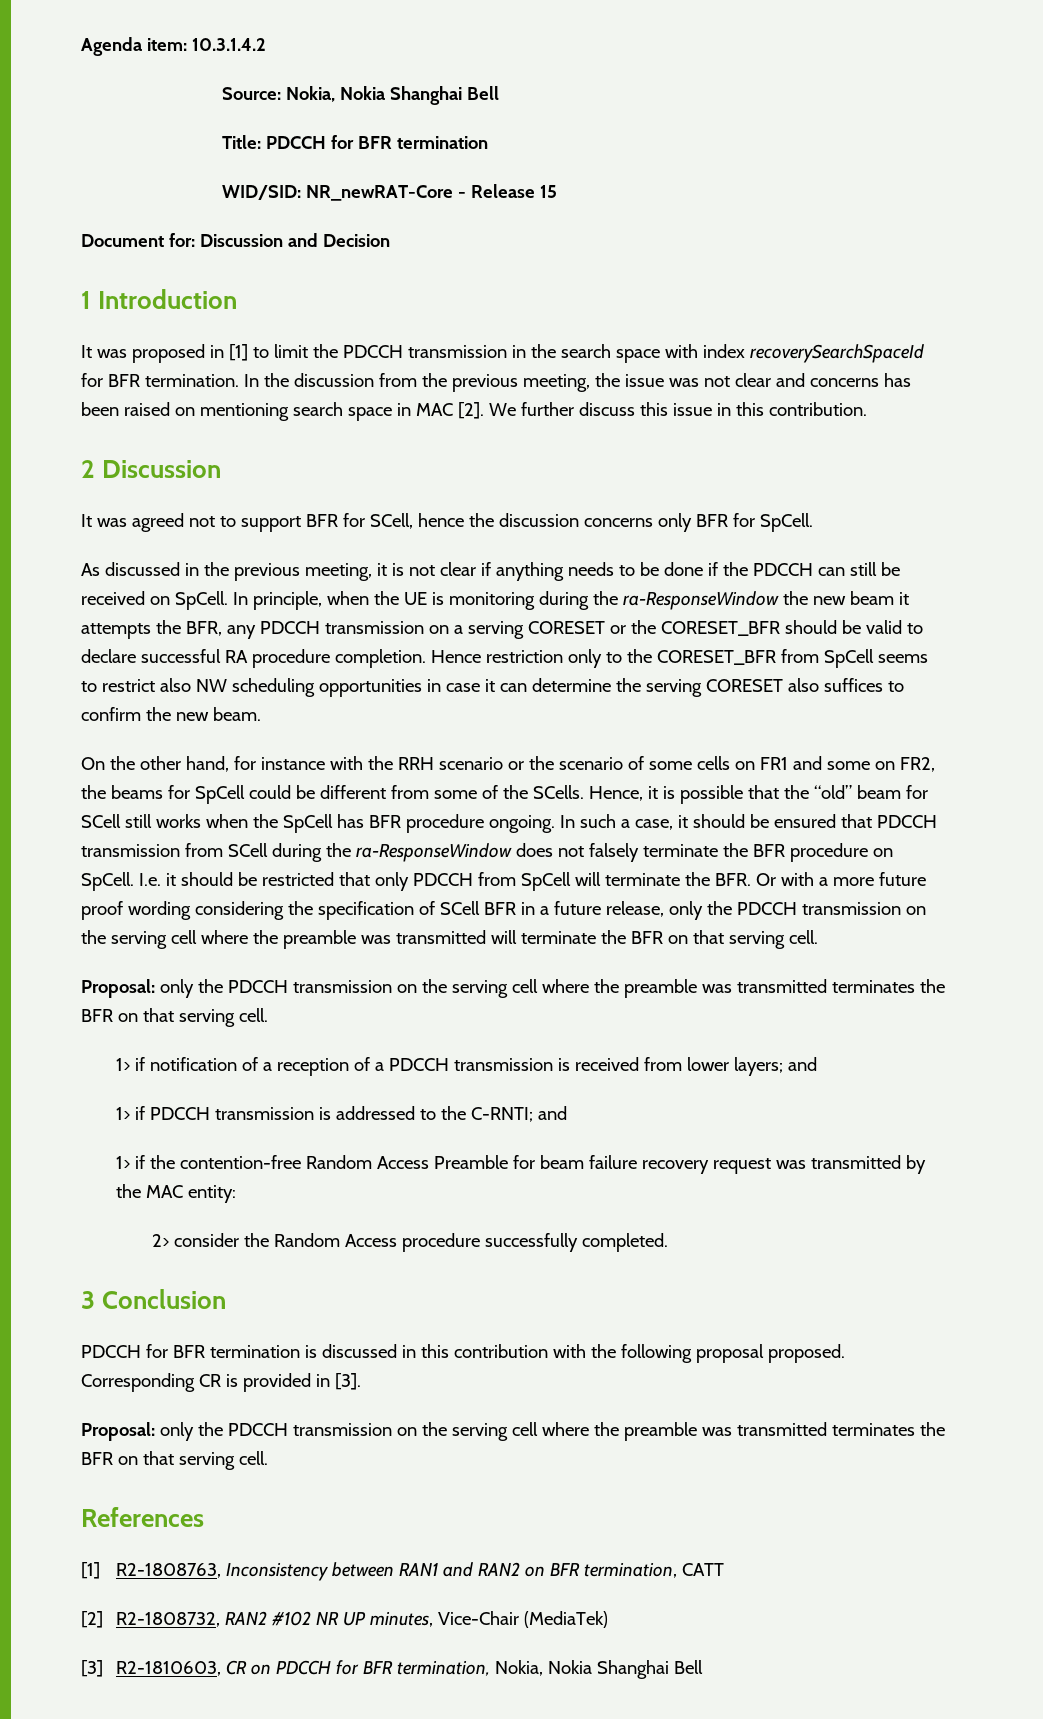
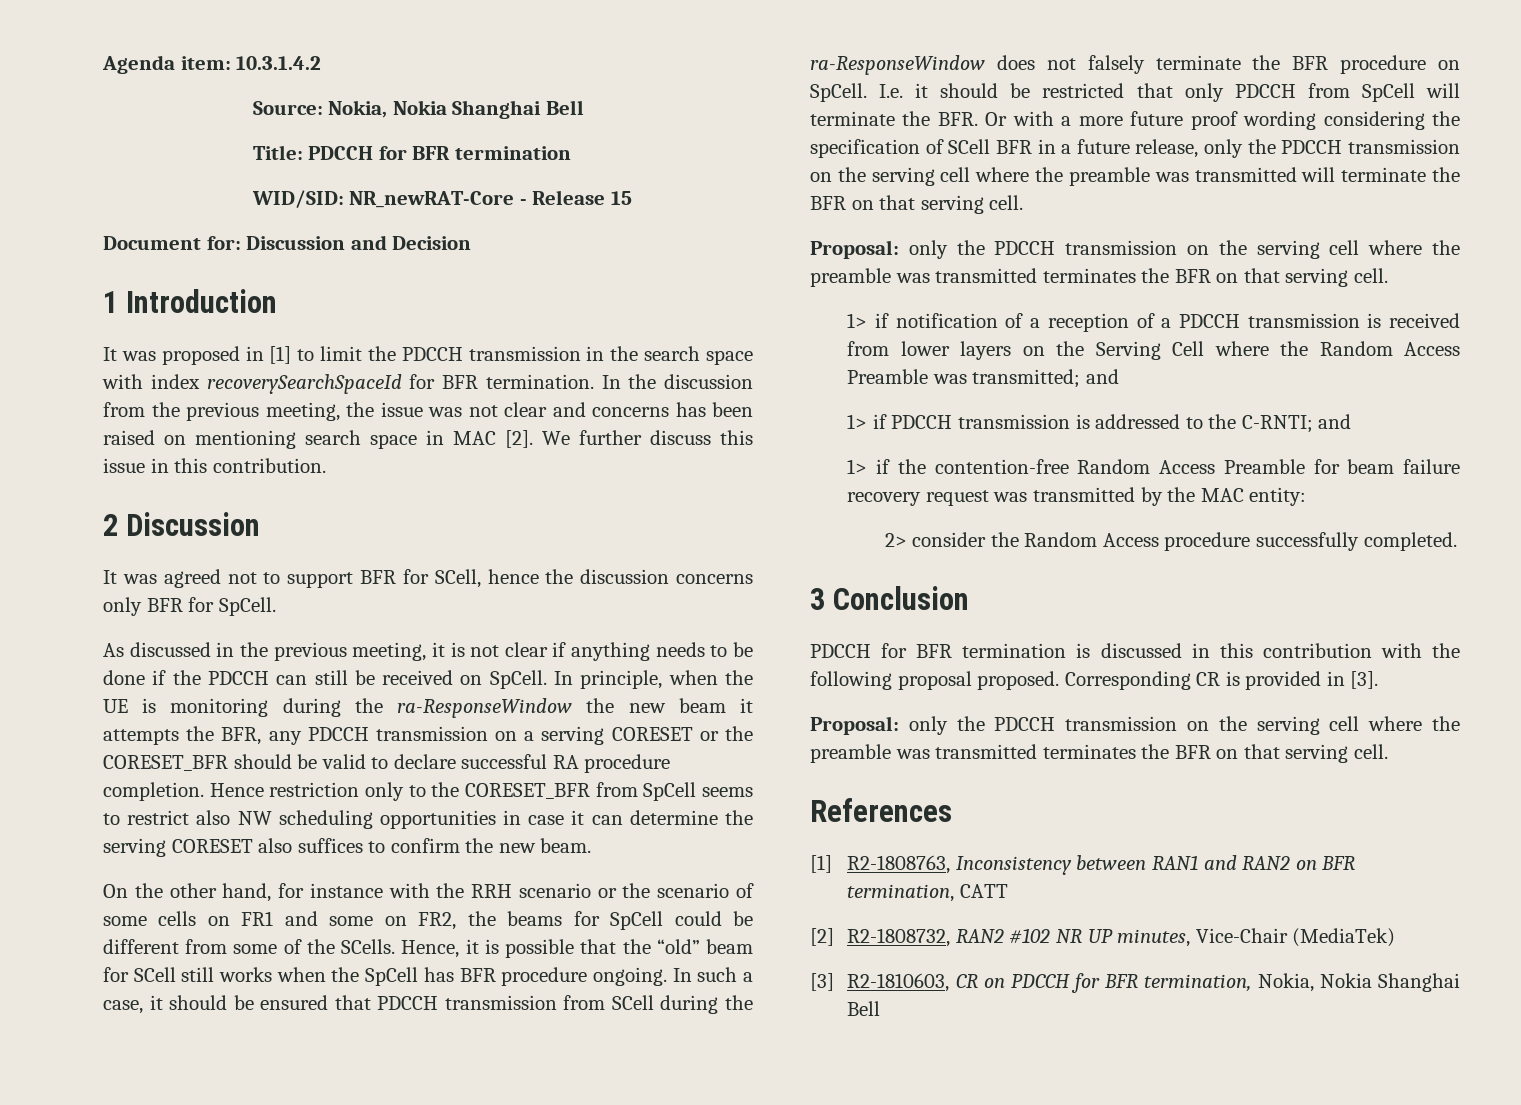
- 1> if notification of a reception of a PDCCH transmission is received from lower layers; and
+ 1> if notification of a reception of a PDCCH transmission is received from lower layers on the Serving Cell where the Random Access Preamble was transmitted; and

